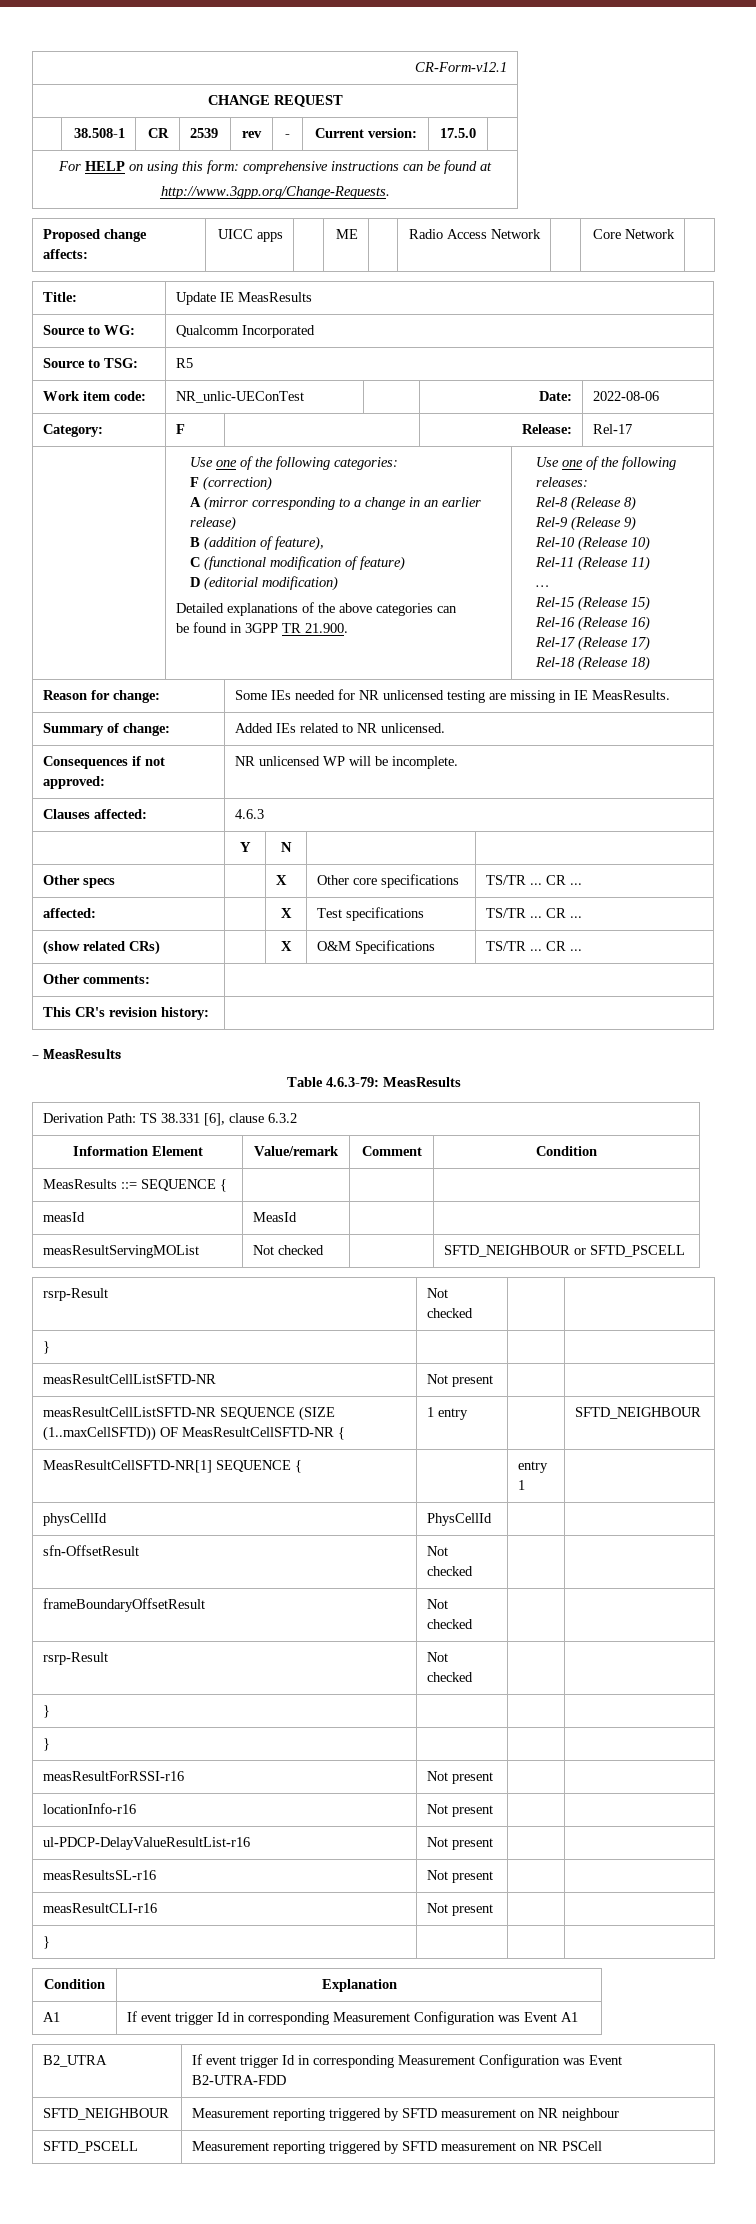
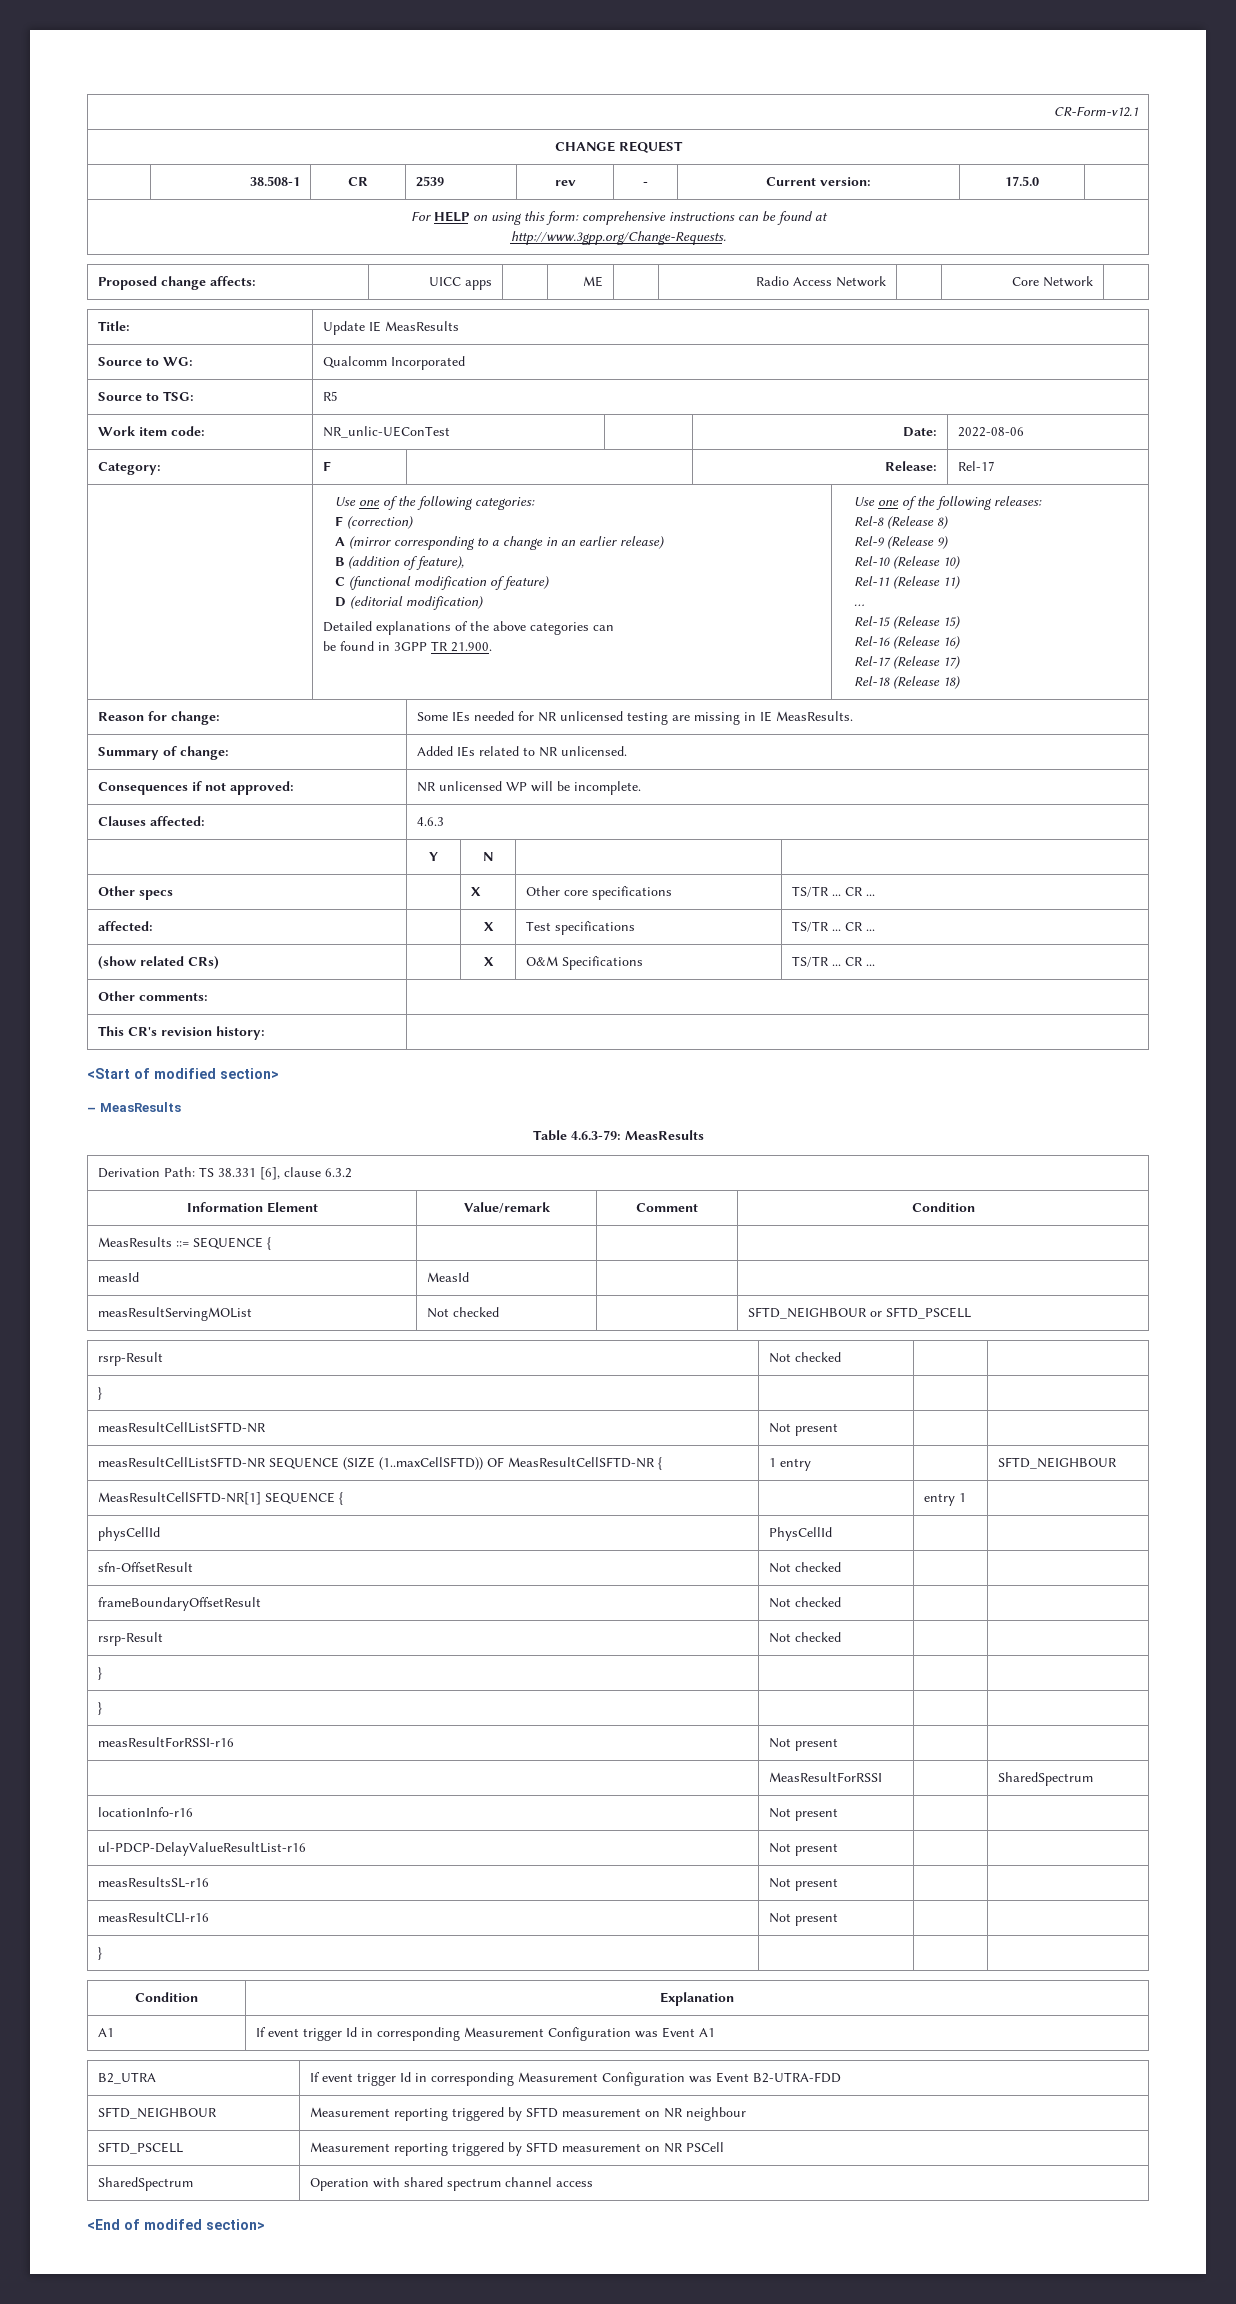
+ <Start of modified section>
+ | MeasResultForRSSI | | SharedSpectrum
+ SharedSpectrum | Operation with shared spectrum channel access
+ <End of modifed section>

